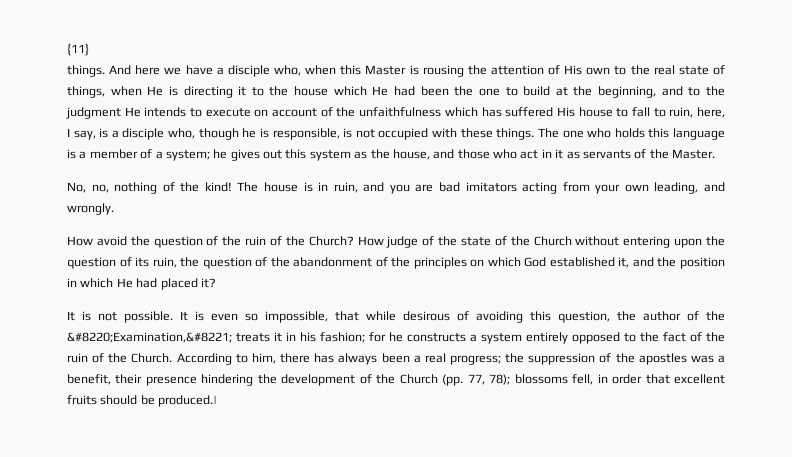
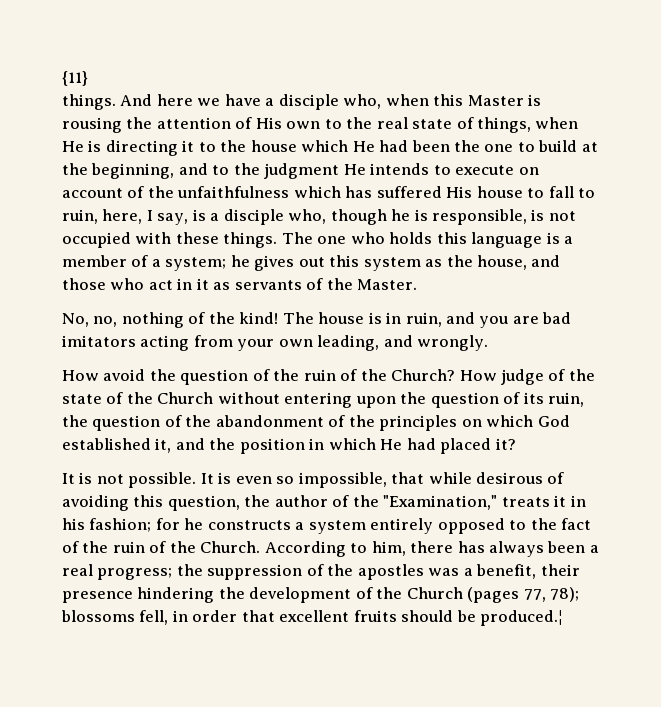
- It is even so impossible, that while desirous of avoiding this question, the author of the &#8220;Examination,&#8221; treats it in his fashion; for he constructs a system entirely opposed to the fact of the ruin of the Church.
+ It is even so impossible, that while desirous of avoiding this question, the author of the "Examination," treats it in his fashion; for he constructs a system entirely opposed to the fact of the ruin of the Church.
- According to him, there has always been a real progress; the suppression of the apostles was a benefit, their presence hindering the development of the Church (pp. 77, 78); blossoms fell, in order that excellent fruits should be produced.|
+ According to him, there has always been a real progress; the suppression of the apostles was a benefit, their presence hindering the development of the Church (pages 77, 78); blossoms fell, in order that excellent fruits should be produced.¦

